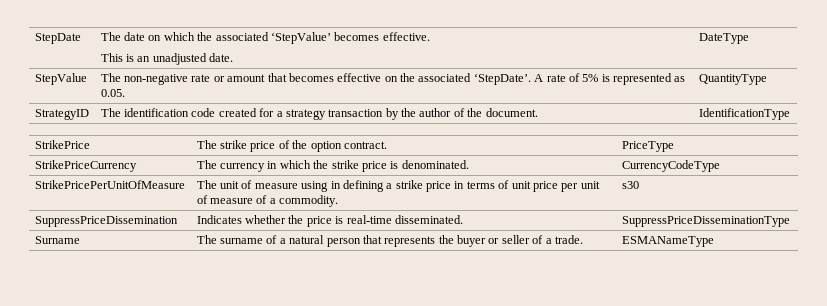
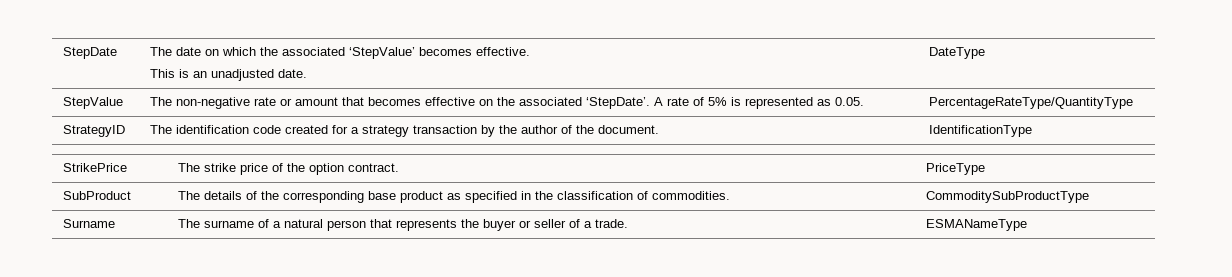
- StepValue | The non-negative rate or amount that becomes effective on the associated ‘StepDate’. A rate of 5% is represented as 0.05. | QuantityType
+ StepValue | The non-negative rate or amount that becomes effective on the associated ‘StepDate’. A rate of 5% is represented as 0.05. | PercentageRateType/QuantityType
- StrikePriceCurrency | The currency in which the strike price is denominated. | CurrencyCodeType
- StrikePricePerUnitOfMeasure | The unit of measure using in defining a strike price in terms of unit price per unit of measure of a commodity. | s30
- SuppressPriceDissemination | Indicates whether the price is real-time disseminated. | SuppressPriceDisseminationType
+ SubProduct | The details of the corresponding base product as specified in the classification of commodities. | CommoditySubProductType

